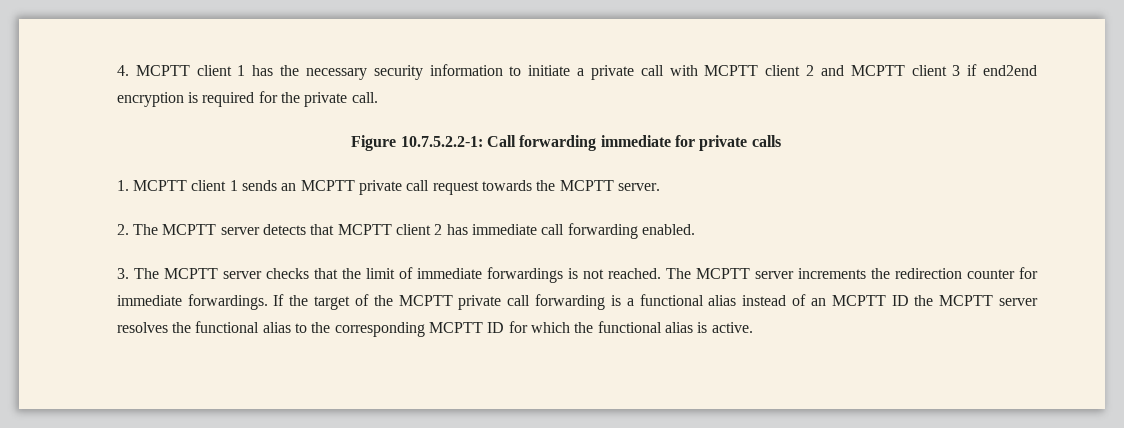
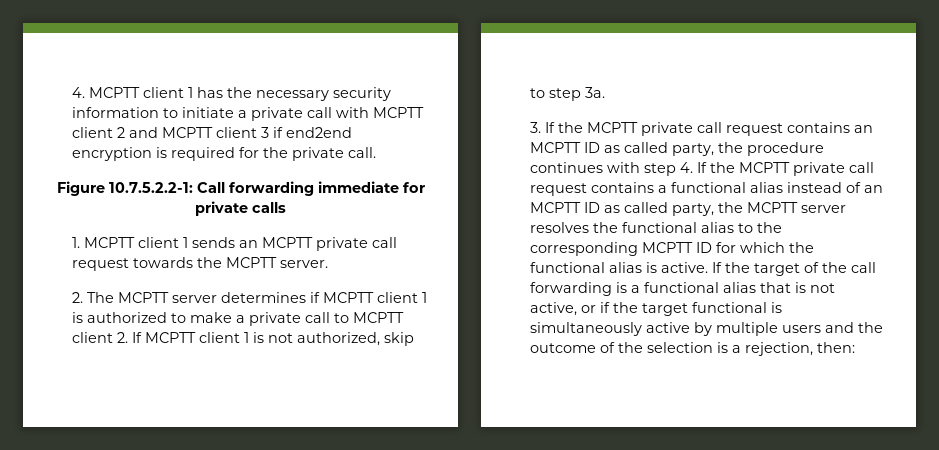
- 2. The MCPTT server detects that MCPTT client 2 has immediate call forwarding enabled.
- 3. The MCPTT server checks that the limit of immediate forwardings is not reached. The MCPTT server increments the redirection counter for immediate forwardings. If the target of the MCPTT private call forwarding is a functional alias instead of an MCPTT ID the MCPTT server resolves the functional alias to the corresponding MCPTT ID for which the functional alias is active.
+ 2. The MCPTT server determines if MCPTT client 1 is authorized to make a private call to MCPTT client 2. If MCPTT client 1 is not authorized, skip to step 3a.
+ 3. If the MCPTT private call request contains an MCPTT ID as called party, the procedure continues with step 4. If the MCPTT private call request contains a functional alias instead of an MCPTT ID as called party, the MCPTT server resolves the functional alias to the corresponding MCPTT ID for which the functional alias is active.
+ If the target of the call forwarding is a functional alias that is not active, or if the target functional is simultaneously active by multiple users and the outcome of the selection is a rejection, then:

